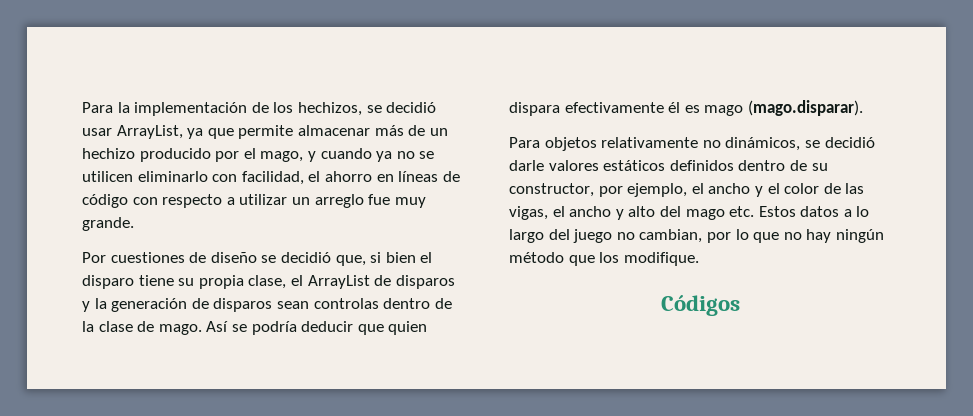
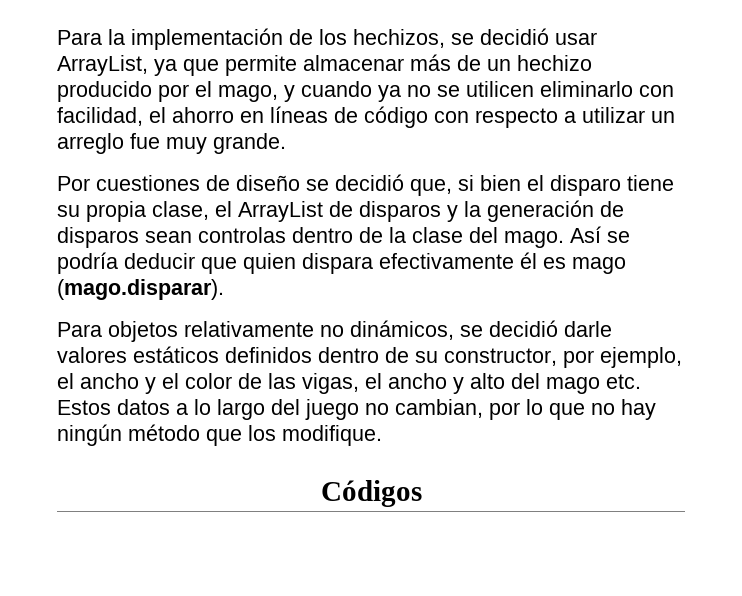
- Por cuestiones de diseño se decidió que, si bien el disparo tiene su propia clase, el ArrayList de disparos y la generación de disparos sean controlas dentro de la clase de mago.
+ Por cuestiones de diseño se decidió que, si bien el disparo tiene su propia clase, el ArrayList de disparos y la generación de disparos sean controlas dentro de la clase del mago.

